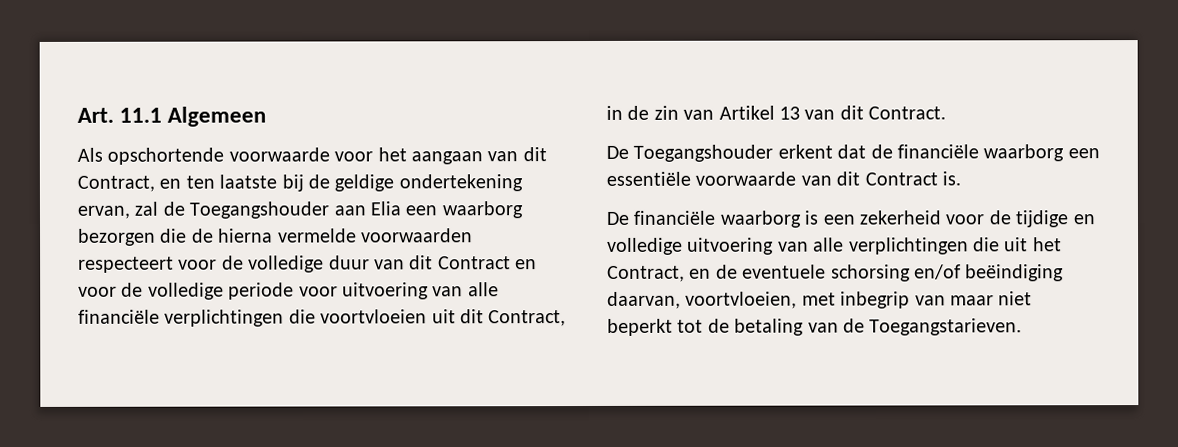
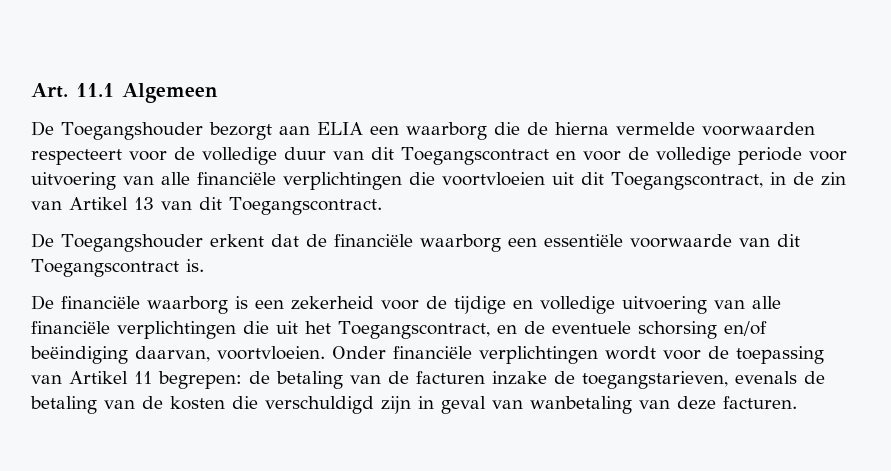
- Als opschortende voorwaarde voor het aangaan van dit Contract, en ten laatste bij de geldige ondertekening ervan, zal de Toegangshouder aan Elia een waarborg bezorgen die de hierna vermelde voorwaarden respecteert voor de volledige duur van dit Contract en voor de volledige periode voor uitvoering van alle financiële verplichtingen die voortvloeien uit dit Contract, in de zin van Artikel 13 van dit Contract.
+ De Toegangshouder bezorgt aan ELIA een waarborg die de hierna vermelde voorwaarden respecteert voor de volledige duur van dit Toegangscontract en voor de volledige periode voor uitvoering van alle financiële verplichtingen die voortvloeien uit dit Toegangscontract, in de zin van Artikel 13 van dit Toegangscontract.
- De Toegangshouder erkent dat de financiële waarborg een essentiële voorwaarde van dit Contract is.
+ De Toegangshouder erkent dat de financiële waarborg een essentiële voorwaarde van dit Toegangscontract is.
- De financiële waarborg is een zekerheid voor de tijdige en volledige uitvoering van alle verplichtingen die uit het Contract, en de eventuele schorsing en/of beëindiging daarvan, voortvloeien, met inbegrip van maar niet beperkt tot de betaling van de Toegangstarieven.
+ De financiële waarborg is een zekerheid voor de tijdige en volledige uitvoering van alle financiële verplichtingen die uit het Toegangscontract, en de eventuele schorsing en/of beëindiging daarvan, voortvloeien. Onder financiële verplichtingen wordt voor de toepassing van Artikel 11 begrepen: de betaling van de facturen inzake de toegangstarieven, evenals de betaling van de kosten die verschuldigd zijn in geval van wanbetaling van deze facturen.

